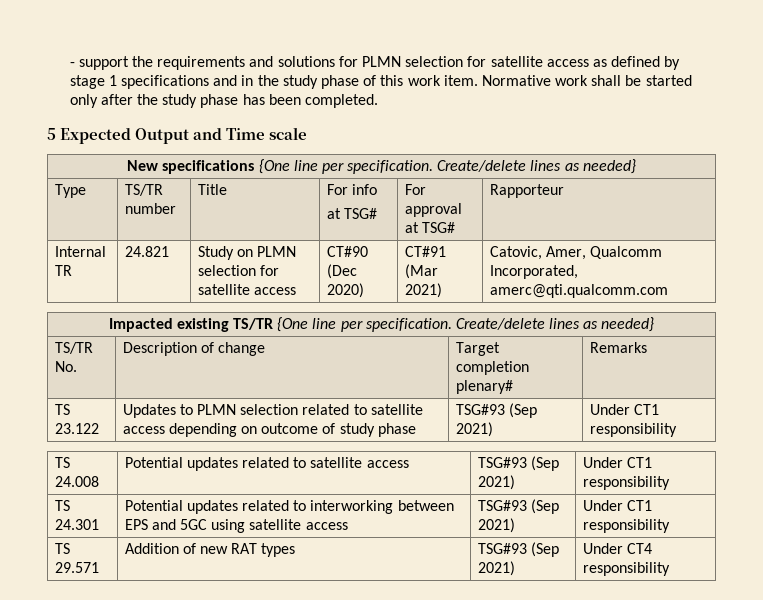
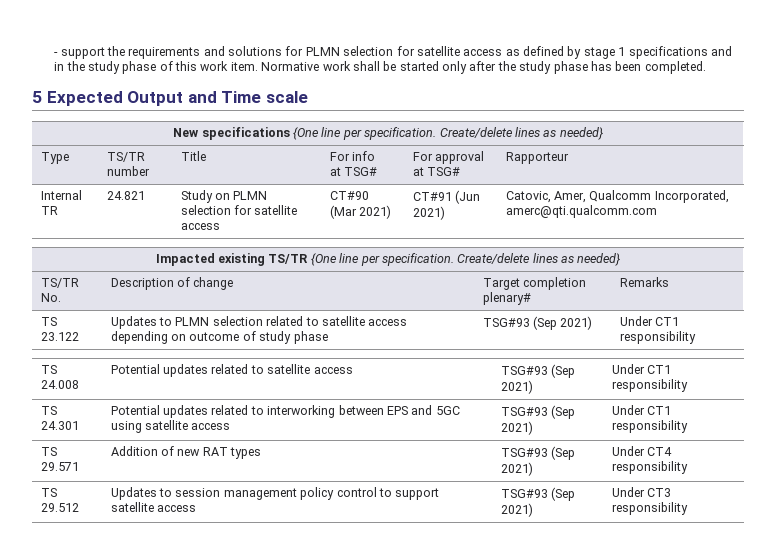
- Internal TR | 24.821 | Study on PLMN selection for satellite access | CT#90 (Dec 2020) | CT#91 (Mar 2021) | Catovic, Amer, Qualcomm Incorporated, amerc@qti.qualcomm.com
+ Internal TR | 24.821 | Study on PLMN selection for satellite access | CT#90 (Mar 2021) | CT#91 (Jun 2021) | Catovic, Amer, Qualcomm Incorporated, amerc@qti.qualcomm.com
+ TS 29.512 | Updates to session management policy control to support satellite access | TSG#93 (Sep 2021) | Under CT3 responsibility

